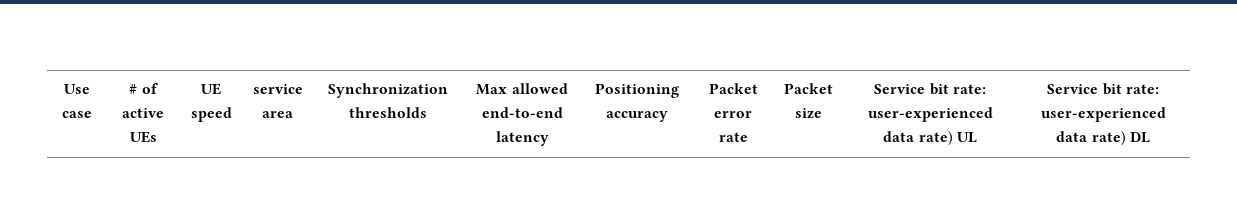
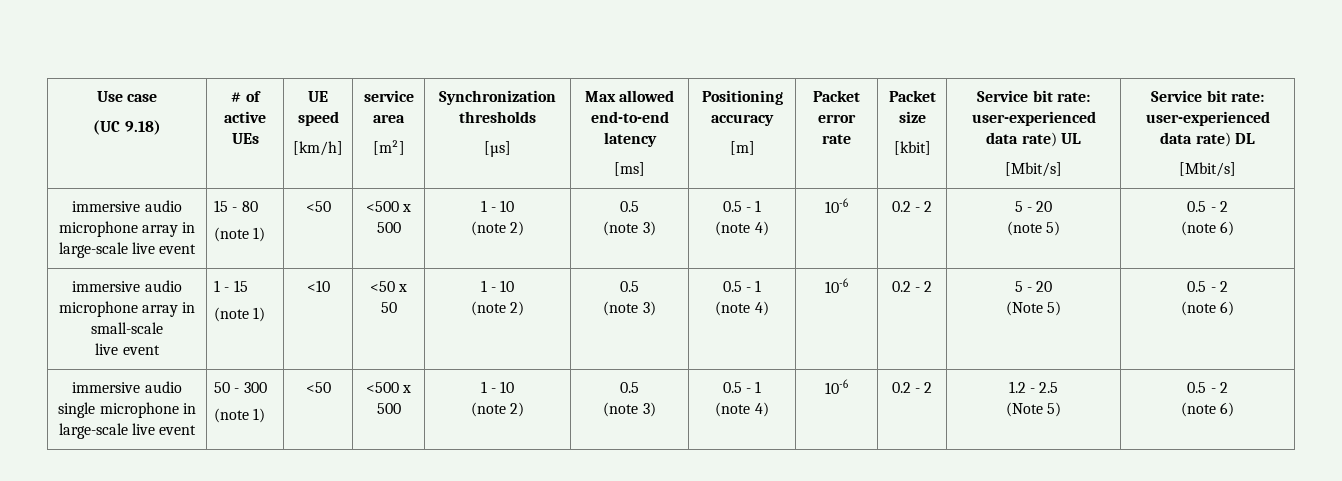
+ (UC 9.18)
+ [km/h]
+ [m²]
+ [µs]
+ [ms]
+ [m]
+ [kbit]
  Service bit rate: user-experienced data rate) UL
+ [Mbit/s]
  Service bit rate: user-experienced data rate) DL
+ [Mbit/s]
+ immersive audio microphone array in large-scale live event | 15 - 80
+ (note 1) | <50 | <500 x 500 | 1 - 10
+ (note 2) | 0.5
+ (note 3) | 0.5 - 1
+ (note 4) | 10-6 | 0.2 - 2 | 5 - 20
+ (note 5) | 0.5 - 2
+ (note 6)
+ immersive audio microphone array in small-scale
+ live event | 1 - 15
+ (note 1) | <10 | <50 x 50 | 1 - 10
+ (note 2) | 0.5
+ (note 3) | 0.5 - 1
+ (note 4) | 10-6 | 0.2 - 2 | 5 - 20
+ (Note 5) | 0.5 - 2
+ (note 6)
+ immersive audio single microphone in large-scale live event | 50 - 300
+ (note 1) | <50 | <500 x 500 | 1 - 10
+ (note 2) | 0.5
+ (note 3) | 0.5 - 1
+ (note 4) | 10-6 | 0.2 - 2 | 1.2 - 2.5
+ (Note 5) | 0.5 - 2
+ (note 6)

